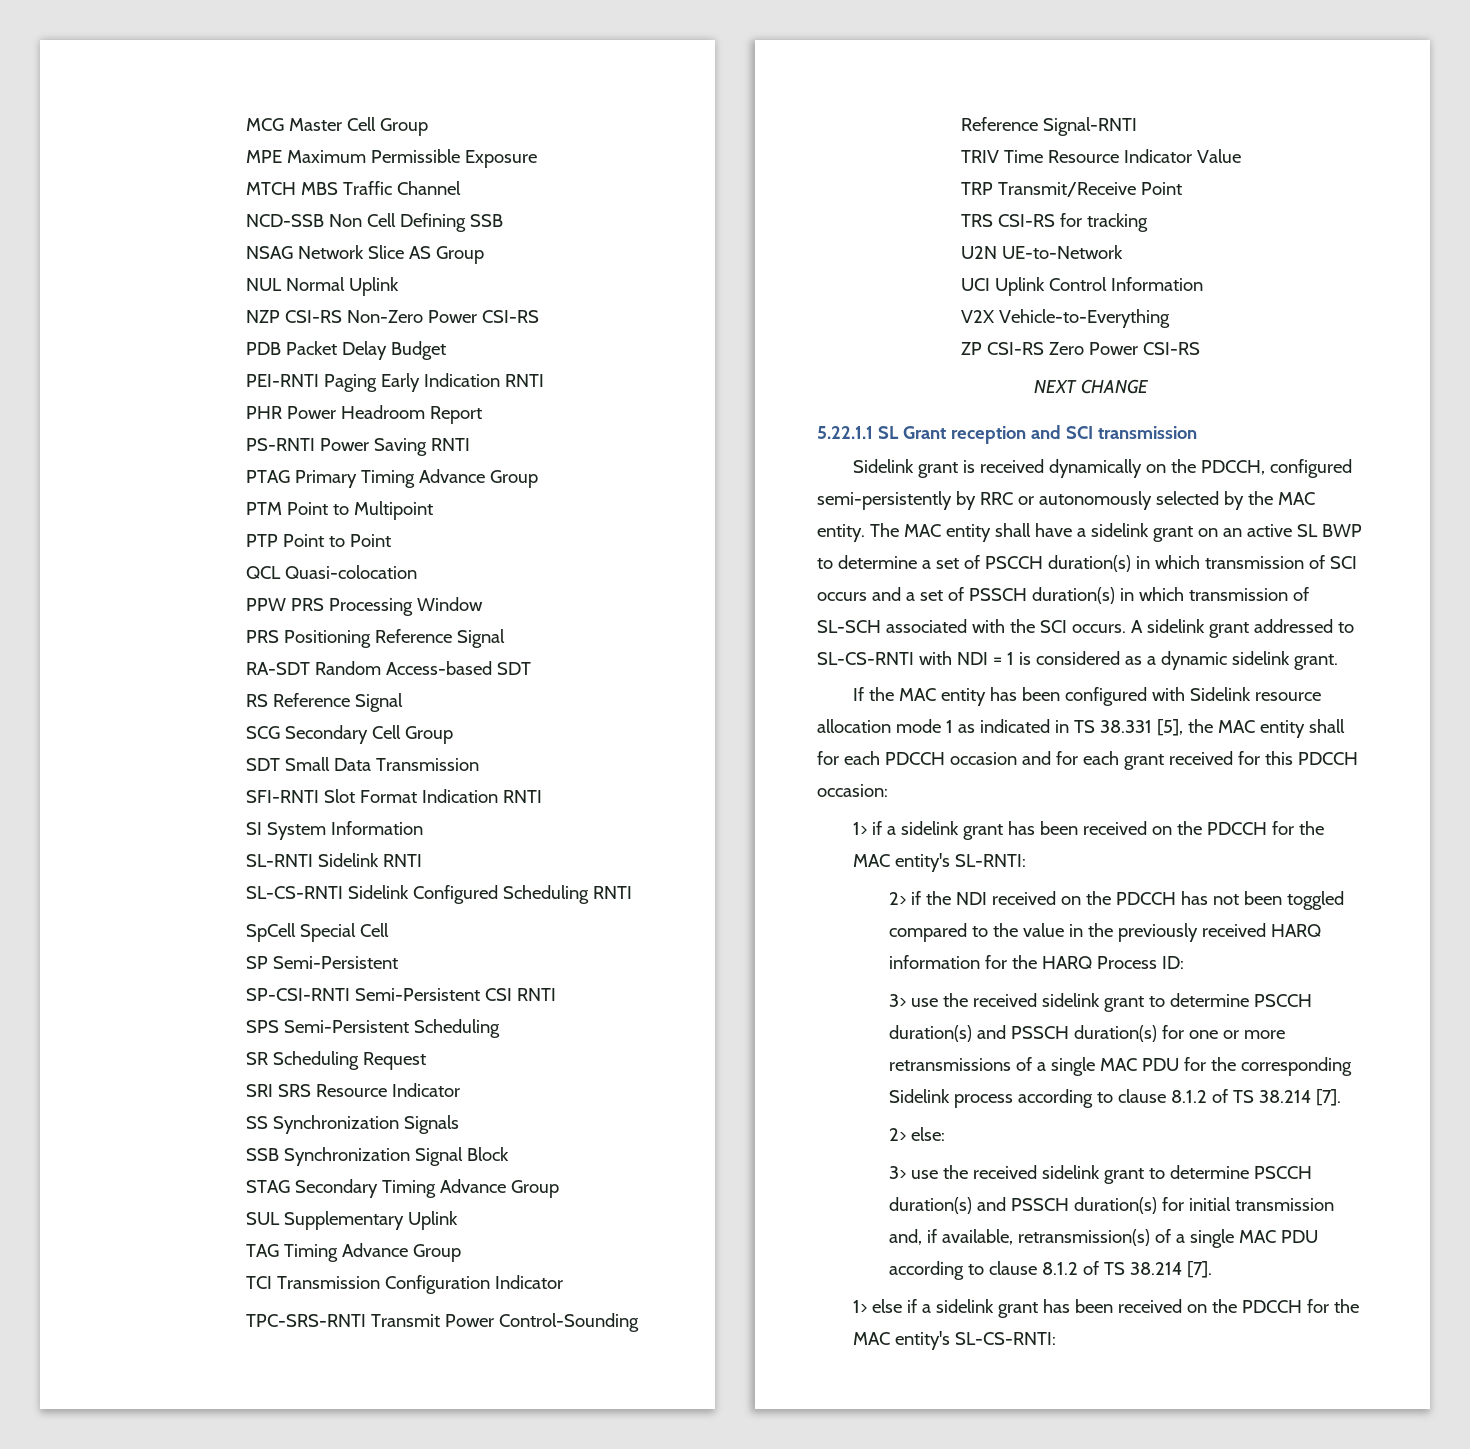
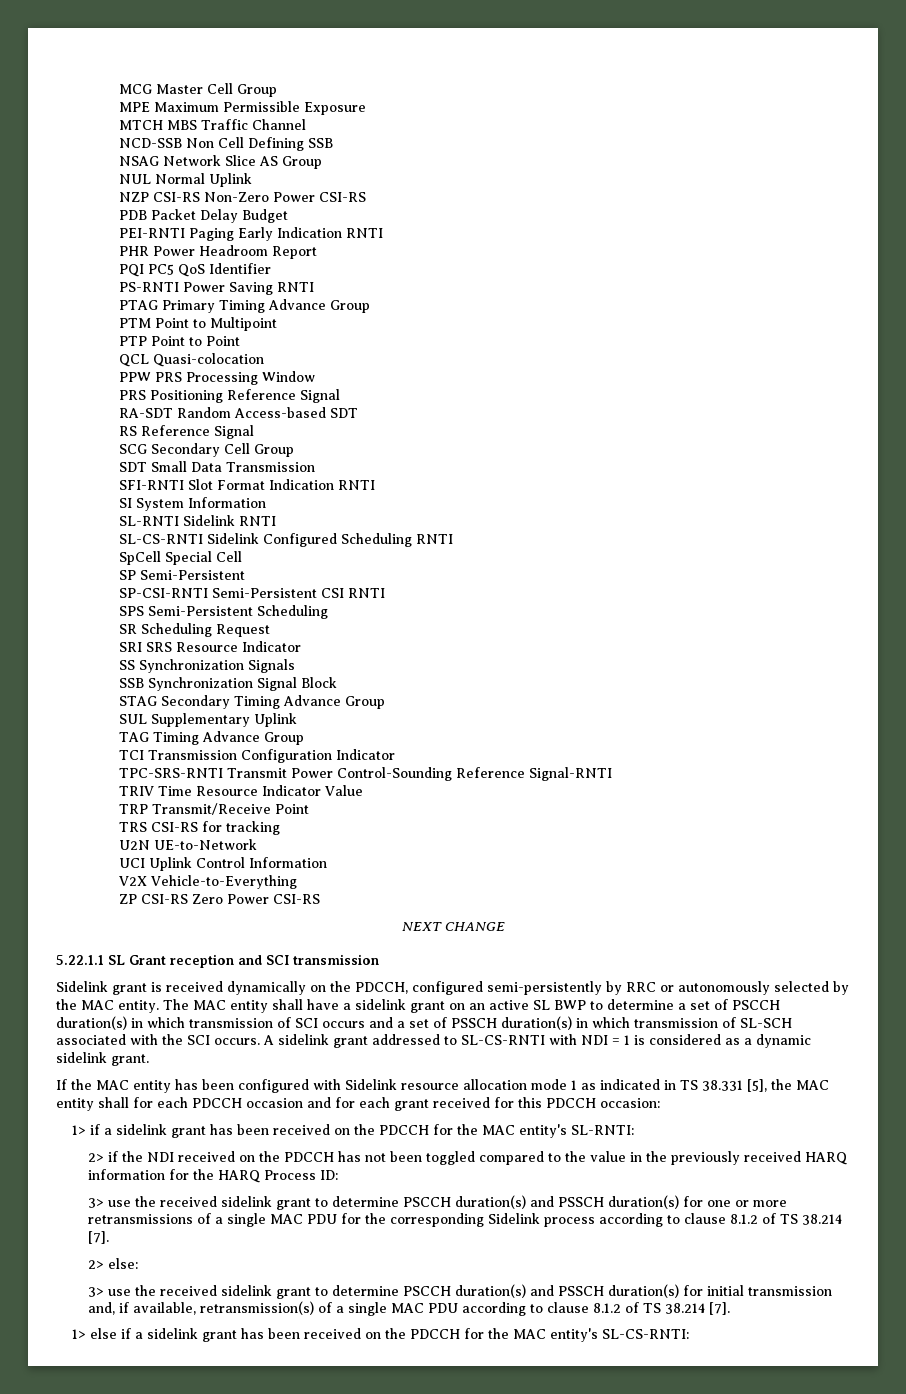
+ PQI PC5 QoS Identifier

